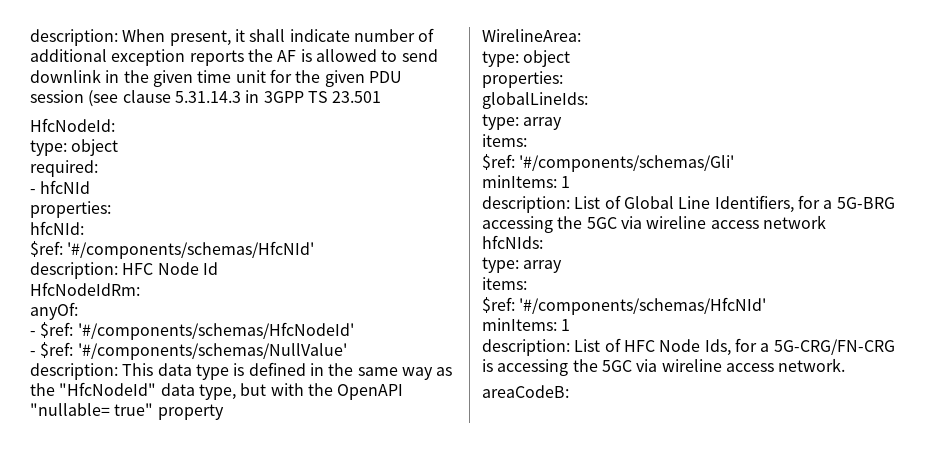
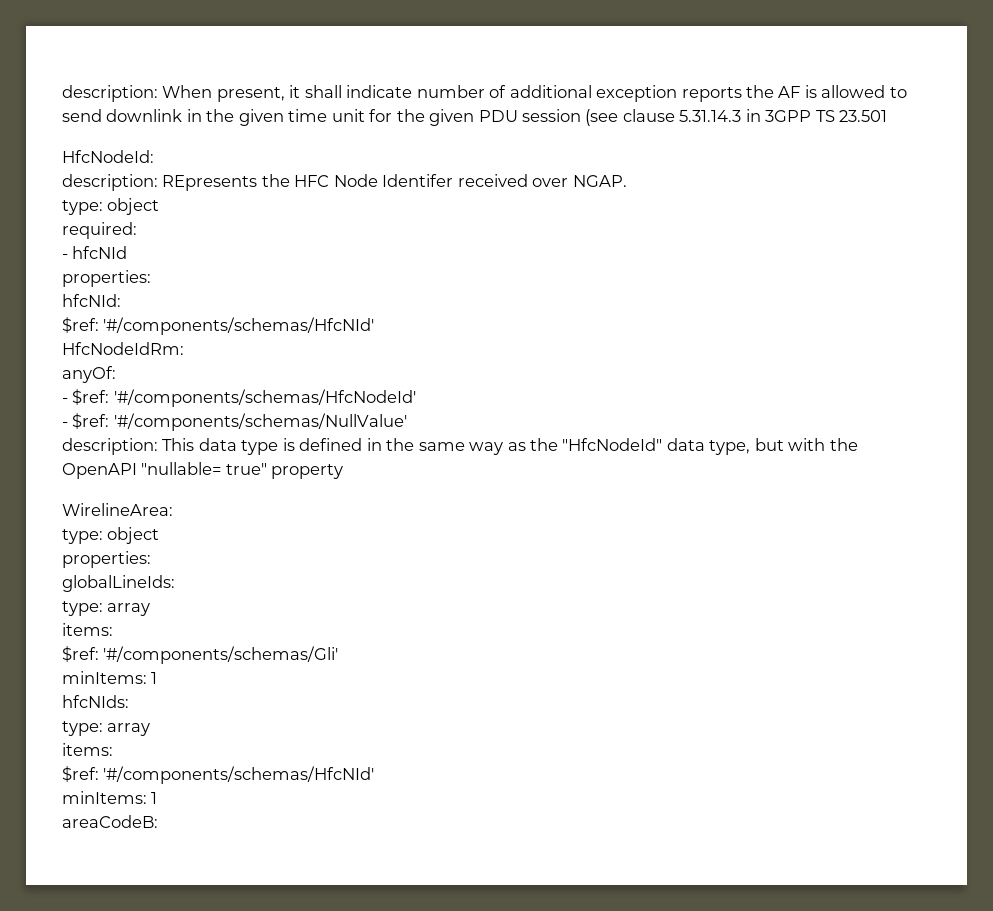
+ description: REpresents the HFC Node Identifer received over NGAP.
- description: HFC Node Id
- description: List of Global Line Identifiers, for a 5G-BRG accessing the 5GC via wireline access network
- description: List of HFC Node Ids, for a 5G-CRG/FN-CRG is accessing the 5GC via wireline access network.

